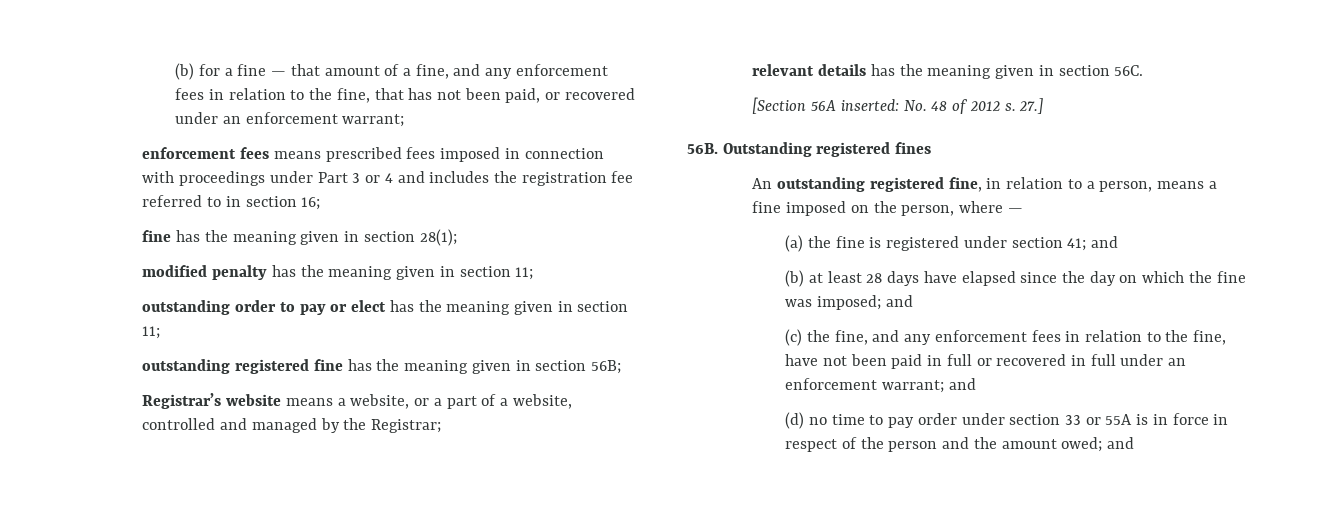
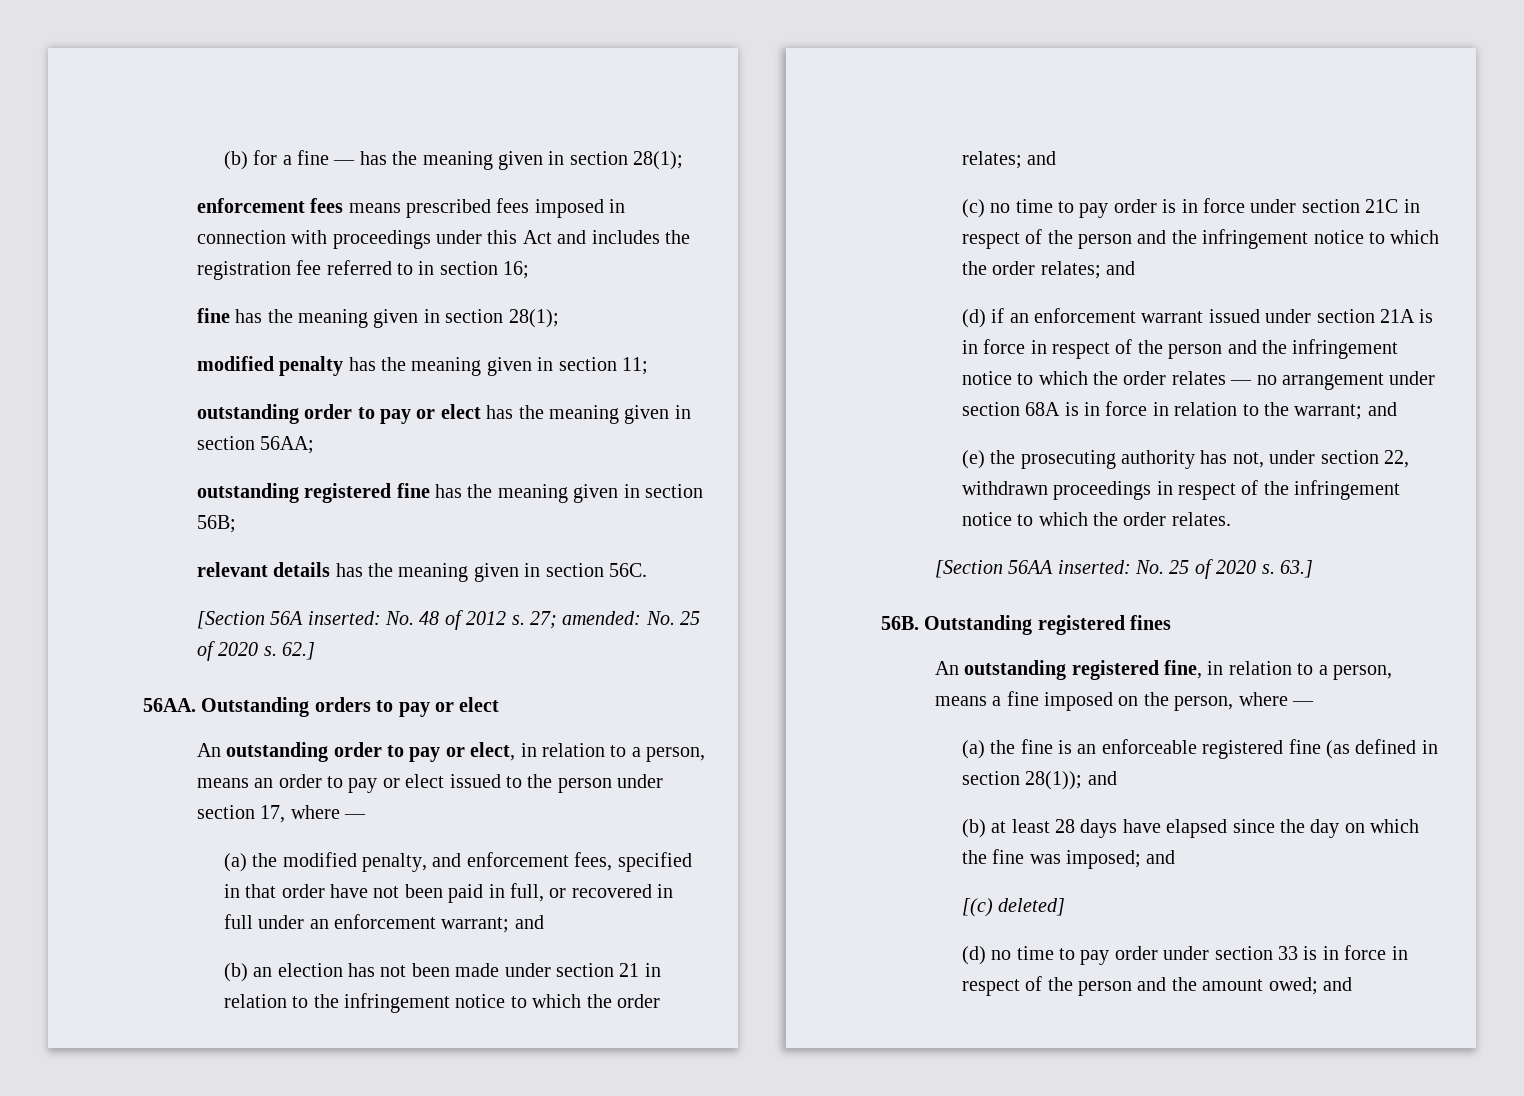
- (b) for a fine — that amount of a fine, and any enforcement fees in relation to the fine, that has not been paid, or recovered under an enforcement warrant;
+ (b) for a fine — has the meaning given in section 28(1);
- enforcement fees means prescribed fees imposed in connection with proceedings under Part 3 or 4 and includes the registration fee referred to in section 16;
+ enforcement fees means prescribed fees imposed in connection with proceedings under this Act and includes the registration fee referred to in section 16;
- outstanding order to pay or elect has the meaning given in section 11;
+ outstanding order to pay or elect has the meaning given in section 56AA;
- Registrar’s website means a website, or a part of a website, controlled and managed by the Registrar;
- 27.]
+ 27; amended: No. 25 of 2020 s. 62.]
+ 56AA. Outstanding orders to pay or elect
+ An outstanding order to pay or elect, in relation to a person, means an order to pay or elect issued to the person under section 17, where —
+ (a) the modified penalty, and enforcement fees, specified in that order have not been paid in full, or recovered in full under an enforcement warrant; and
+ (b) an election has not been made under section 21 in relation to the infringement notice to which the order relates; and
+ (c) no time to pay order is in force under section 21C in respect of the person and the infringement notice to which the order relates; and
+ (d) if an enforcement warrant issued under section 21A is in force in respect of the person and the infringement notice to which the order relates — no arrangement under section 68A is in force in relation to the warrant; and
+ (e) the prosecuting authority has not, under section 22, withdrawn proceedings in respect of the infringement notice to which the order relates.
+ [Section 56AA inserted: No. 25 of 2020 s. 63.]
- (a) the fine is registered under section 41; and
+ (a) the fine is an enforceable registered fine (as defined in section 28(1)); and
- (c) the fine, and any enforcement fees in relation to the fine, have not been paid in full or recovered in full under an enforcement warrant; and
+ [(c) deleted]
- (d) no time to pay order under section 33 or 55A is in force in respect of the person and the amount owed; and
+ (d) no time to pay order under section 33 is in force in respect of the person and the amount owed; and

